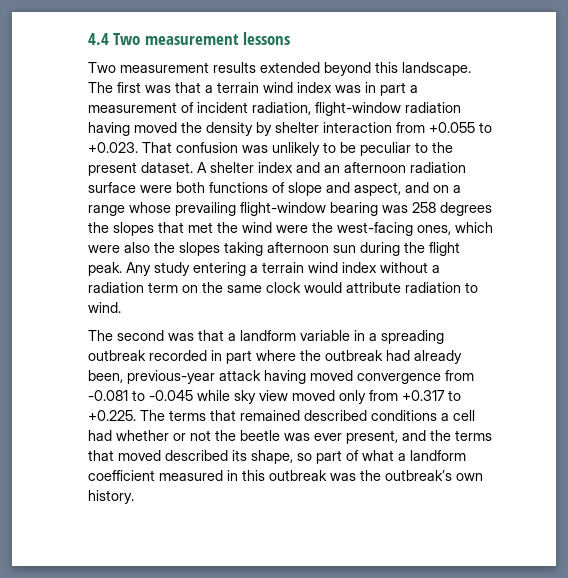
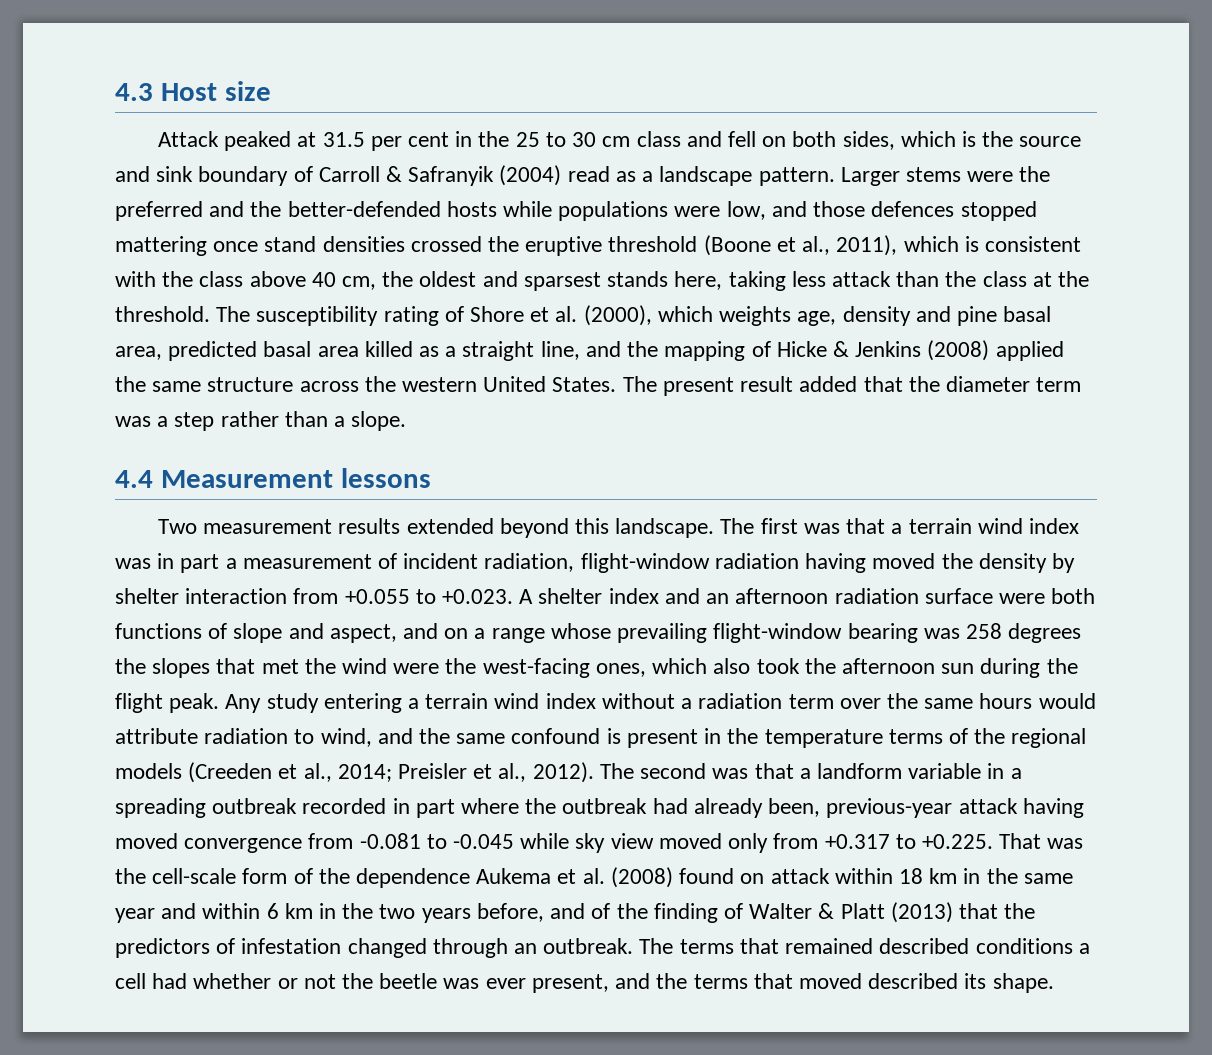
- 4.4 Two measurement lessons
+ 4.3 Host size
+ Attack peaked at 31.5 per cent in the 25 to 30 cm class and fell on both sides, which is the source and sink boundary of Carroll & Safranyik (2004) read as a landscape pattern. Larger stems were the preferred and the better-defended hosts while populations were low, and those defences stopped mattering once stand densities crossed the eruptive threshold (Boone et al., 2011), which is consistent with the class above 40 cm, the oldest and sparsest stands here, taking less attack than the class at the threshold. The susceptibility rating of Shore et al. (2000), which weights age, density and pine basal area, predicted basal area killed as a straight line, and the mapping of Hicke & Jenkins (2008) applied the same structure across the western United States. The present result added that the diameter term was a step rather than a slope.
+ 4.4 Measurement lessons
- The first was that a terrain wind index was in part a measurement of incident radiation, flight-window radiation having moved the density by shelter interaction from +0.055 to +0.023. That confusion was unlikely to be peculiar to the present dataset. A shelter index and an afternoon radiation surface were both functions of slope and aspect, and on a range whose prevailing flight-window bearing was 258 degrees the slopes that met the wind were the west-facing ones, which were also the slopes taking afternoon sun during the flight peak.
+ The first was that a terrain wind index was in part a measurement of incident radiation, flight-window radiation having moved the density by shelter interaction from +0.055 to +0.023. A shelter index and an afternoon radiation surface were both functions of slope and aspect, and on a range whose prevailing flight-window bearing was 258 degrees the slopes that met the wind were the west-facing ones, which also took the afternoon sun during the flight peak.
- Any study entering a terrain wind index without a radiation term on the same clock would attribute radiation to wind.
- The second was that a landform variable in a spreading outbreak recorded in part where the outbreak had already been, previous-year attack having moved convergence from -0.081 to -0.045 while sky view moved only from +0.317 to +0.225. The terms that remained described conditions a cell had whether or not the beetle was ever present, and the terms that moved described its shape, so part of what a landform coefficient measured in this outbreak was the outbreak’s own history.
+ Any study entering a terrain wind index without a radiation term over the same hours would attribute radiation to wind, and the same confound is present in the temperature terms of the regional models (Creeden et al., 2014; Preisler et al., 2012). The second was that a landform variable in a spreading outbreak recorded in part where the outbreak had already been, previous-year attack having moved convergence from -0.081 to -0.045 while sky view moved only from +0.317 to +0.225. That was the cell-scale form of the dependence Aukema et al. (2008) found on attack within 18 km in the same year and within 6 km in the two years before, and of the finding of Walter & Platt (2013) that the predictors of infestation changed through an outbreak. The terms that remained described conditions a cell had whether or not the beetle was ever present, and the terms that moved described its shape.

